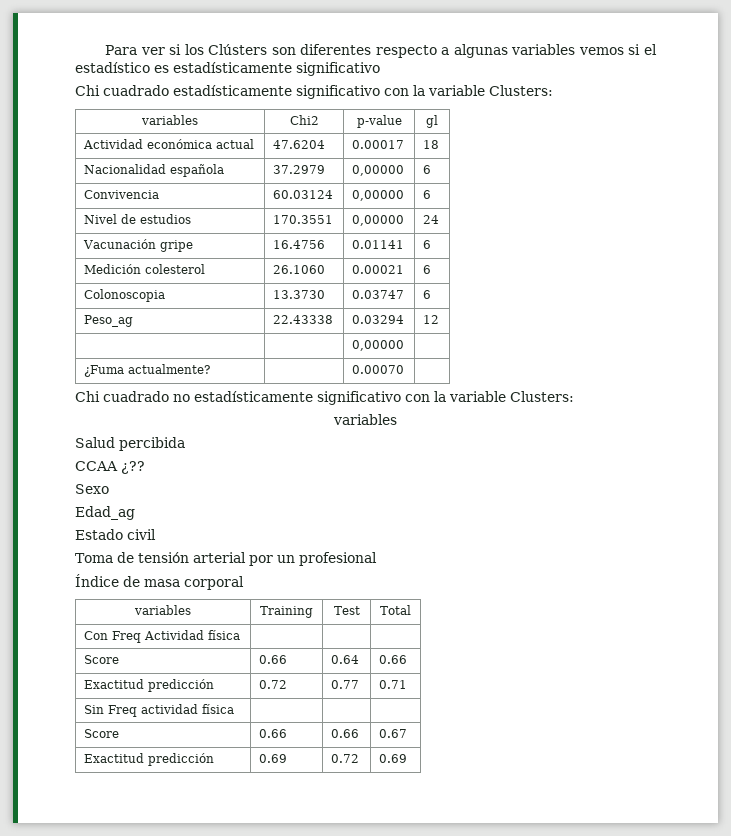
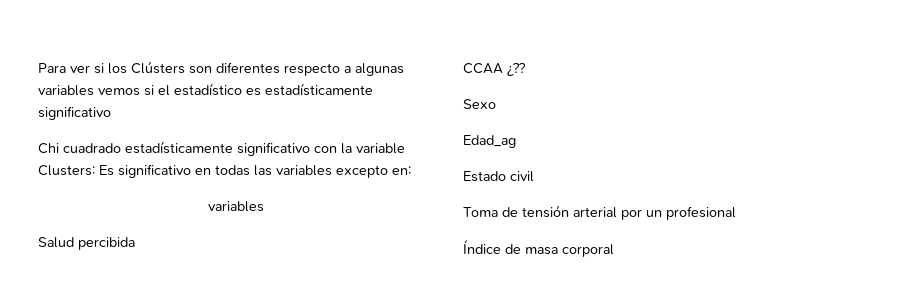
- Chi cuadrado estadísticamente significativo con la variable Clusters:
- variables | Chi2 | p-value | gl
- Actividad económica actual | 47.6204 | 0.00017 | 18
- Nacionalidad española | 37.2979 | 0,00000 | 6
- Convivencia | 60.03124 | 0,00000 | 6
- Nivel de estudios | 170.3551 | 0,00000 | 24
- Vacunación gripe | 16.4756 | 0.01141 | 6
- Medición colesterol | 26.1060 | 0.00021 | 6
- Colonoscopia | 13.3730 | 0.03747 | 6
- Peso_ag | 22.43338 | 0.03294 | 12
- | | 0,00000 |
- ¿Fuma actualmente? | | 0.00070 |
- Chi cuadrado no estadísticamente significativo con la variable Clusters:
+ Chi cuadrado estadísticamente significativo con la variable Clusters: Es significativo en todas las variables excepto en:
- variables | Training | Test | Total
- Con Freq Actividad física | | |
- Score | 0.66 | 0.64 | 0.66
- Exactitud predicción | 0.72 | 0.77 | 0.71
- Sin Freq actividad física | | |
- Score | 0.66 | 0.66 | 0.67
- Exactitud predicción | 0.69 | 0.72 | 0.69

